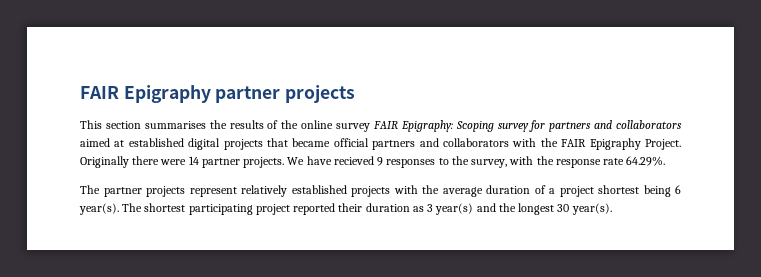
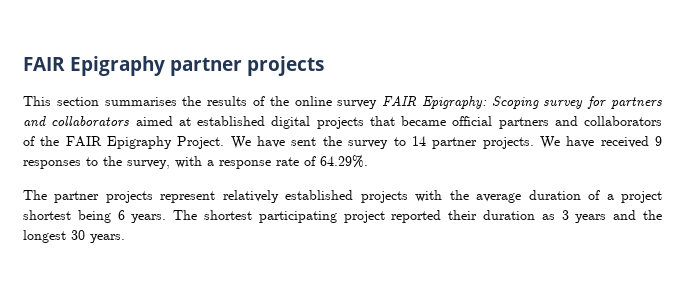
- This section summarises the results of the online survey FAIR Epigraphy: Scoping survey for partners and collaborators aimed at established digital projects that became official partners and collaborators with the FAIR Epigraphy Project.
+ This section summarises the results of the online survey FAIR Epigraphy: Scoping survey for partners and collaborators aimed at established digital projects that became official partners and collaborators of the FAIR Epigraphy Project.
- Originally there were 14 partner projects.
+ We have sent the survey to 14 partner projects.
- We have recieved 9 responses to the survey, with the response rate 64.29%.
+ We have received 9 responses to the survey, with a response rate of 64.29%.
- The partner projects represent relatively established projects with the average duration of a project shortest being 6 year(s).
+ The partner projects represent relatively established projects with the average duration of a project shortest being 6 years.
- The shortest participating project reported their duration as 3 year(s) and the longest 30 year(s).
+ The shortest participating project reported their duration as 3 years and the longest 30 years.

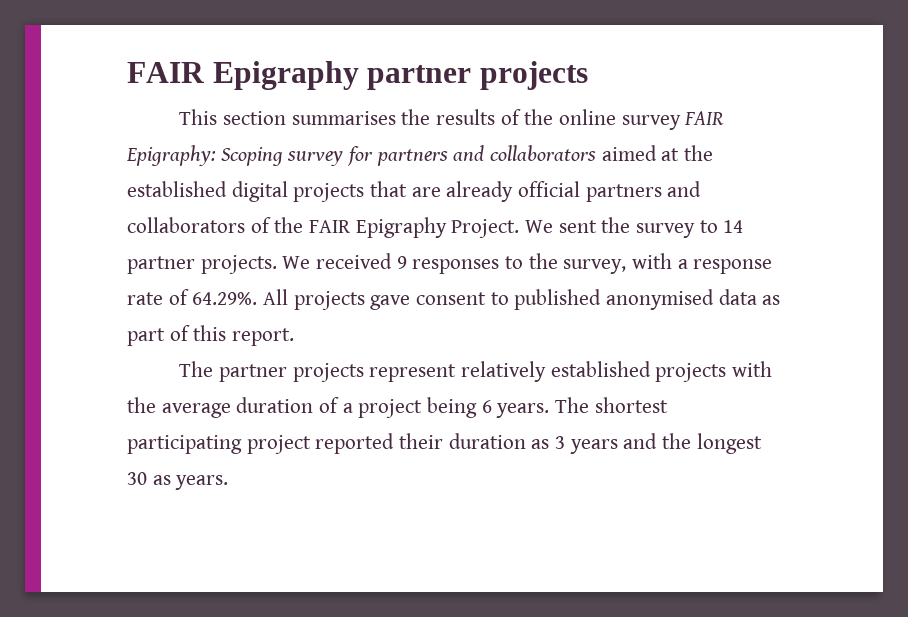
- This section summarises the results of the online survey FAIR Epigraphy: Scoping survey for partners and collaborators aimed at established digital projects that became official partners and collaborators of the FAIR Epigraphy Project.
+ This section summarises the results of the online survey FAIR Epigraphy: Scoping survey for partners and collaborators aimed at the established digital projects that are already official partners and collaborators of the FAIR Epigraphy Project.
- We have sent the survey to 14 partner projects.
+ We sent the survey to 14 partner projects.
- We have received 9 responses to the survey, with a response rate of 64.29%.
+ We received 9 responses to the survey, with a response rate of 64.29%. All projects gave consent to published anonymised data as part of this report.
- The partner projects represent relatively established projects with the average duration of a project shortest being 6 years.
+ The partner projects represent relatively established projects with the average duration of a project being 6 years.
- The shortest participating project reported their duration as 3 years and the longest 30 years.
+ The shortest participating project reported their duration as 3 years and the longest 30 as years.

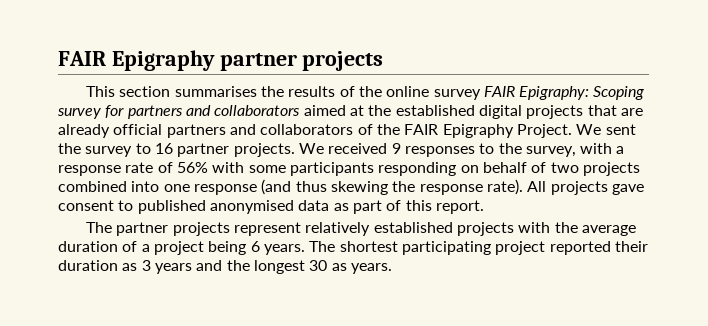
- We sent the survey to 14 partner projects.
+ We sent the survey to 16 partner projects.
- We received 9 responses to the survey, with a response rate of 64.29%. All projects gave consent to published anonymised data as part of this report.
+ We received 9 responses to the survey, with a response rate of 56% with some participants responding on behalf of two projects combined into one response (and thus skewing the response rate). All projects gave consent to published anonymised data as part of this report.

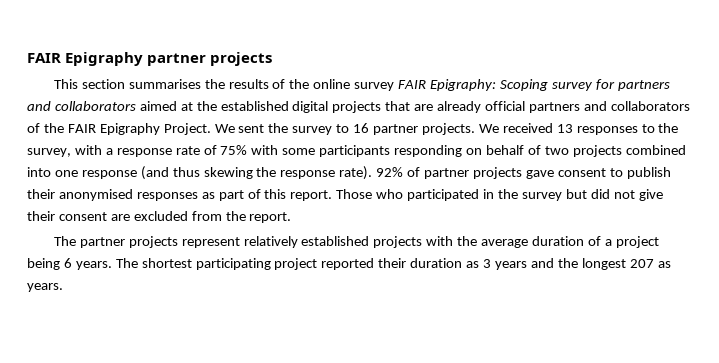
- We received 9 responses to the survey, with a response rate of 56% with some participants responding on behalf of two projects combined into one response (and thus skewing the response rate).
+ We received 13 responses to the survey, with a response rate of 75% with some participants responding on behalf of two projects combined into one response (and thus skewing the response rate).
- All projects gave consent to published anonymised data as part of this report.
+ 92% of partner projects gave consent to publish their anonymised responses as part of this report. Those who participated in the survey but did not give their consent are excluded from the report.
- The shortest participating project reported their duration as 3 years and the longest 30 as years.
+ The shortest participating project reported their duration as 3 years and the longest 207 as years.

